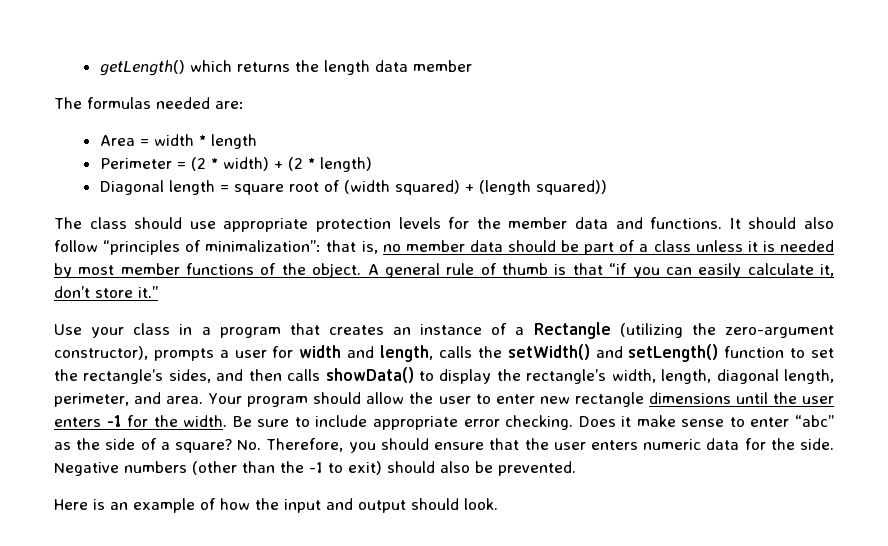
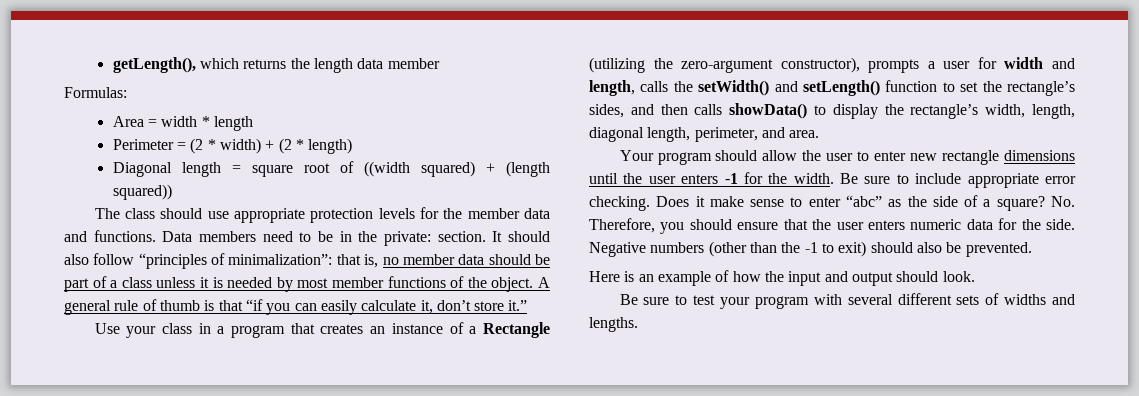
- getLength() which returns the length data member
+ getLength(), which returns the length data member
- The formulas needed are:
+ Formulas:
- Diagonal length = square root of (width squared) + (length squared))
+ Diagonal length = square root of ((width squared) + (length squared))
+ Data members need to be in the private: section.
- Use your class in a program that creates an instance of a Rectangle (utilizing the zero-argument constructor), prompts a user for width and length, calls the setWidth() and setLength() function to set the rectangle’s sides, and then calls showData() to display the rectangle’s width, length, diagonal length, perimeter, and area. Your program should allow the user to enter new rectangle dimensions until the user enters -1 for the width.
+ Use your class in a program that creates an instance of a Rectangle (utilizing the zero-argument constructor), prompts a user for width and length, calls the setWidth() and setLength() function to set the rectangle’s sides, and then calls showData() to display the rectangle’s width, length, diagonal length, perimeter, and area.
+ Your program should allow the user to enter new rectangle dimensions until the user enters -1 for the width.
+ Be sure to test your program with several different sets of widths and lengths.

